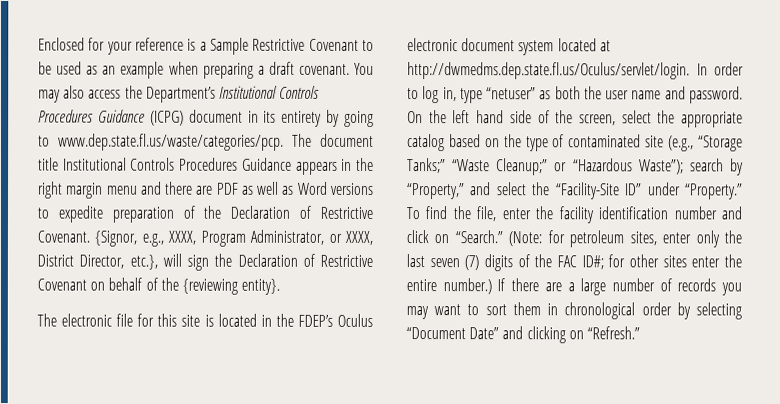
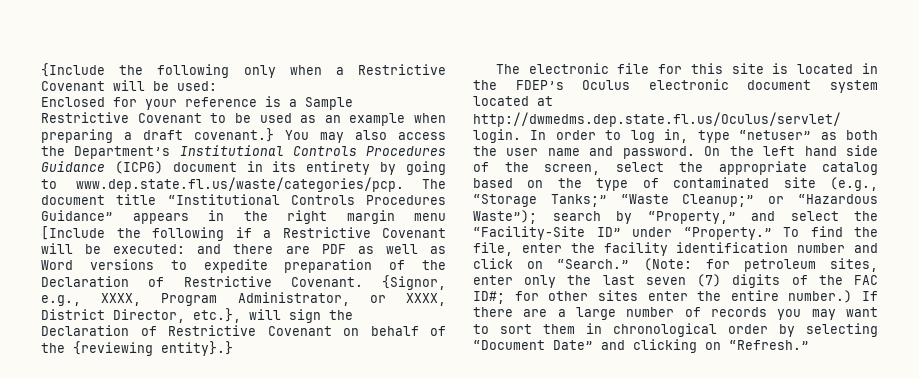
+ {Include the following only when a Restrictive Covenant will be used:
- Enclosed for your reference is a Sample Restrictive Covenant to be used as an example when preparing a draft covenant. You may also access the Department’s Institutional Controls Procedures Guidance (ICPG) document in its entirety by going to www.dep.state.fl.us/waste/categories/pcp. The document title Institutional Controls Procedures Guidance appears in the right margin menu and there are PDF as well as Word versions to expedite preparation of the Declaration of Restrictive Covenant.
+ Enclosed for your reference is a Sample Restrictive Covenant to be used as an example when preparing a draft covenant.} You may also access the Department’s Institutional Controls Procedures Guidance (ICPG) document in its entirety by going to www.dep.state.fl.us/waste/categories/pcp. The document title “Institutional Controls Procedures Guidance” appears in the right margin menu [Include the following if a Restrictive Covenant will be executed: and there are PDF as well as Word versions to expedite preparation of the Declaration of Restrictive Covenant.
- {Signor, e.g., XXXX, Program Administrator, or XXXX, District Director, etc.}, will sign the Declaration of Restrictive Covenant on behalf of the {reviewing entity}.
+ {Signor, e.g., XXXX, Program Administrator, or XXXX, District Director, etc.}, will sign the Declaration of Restrictive Covenant on behalf of the {reviewing entity}.}

